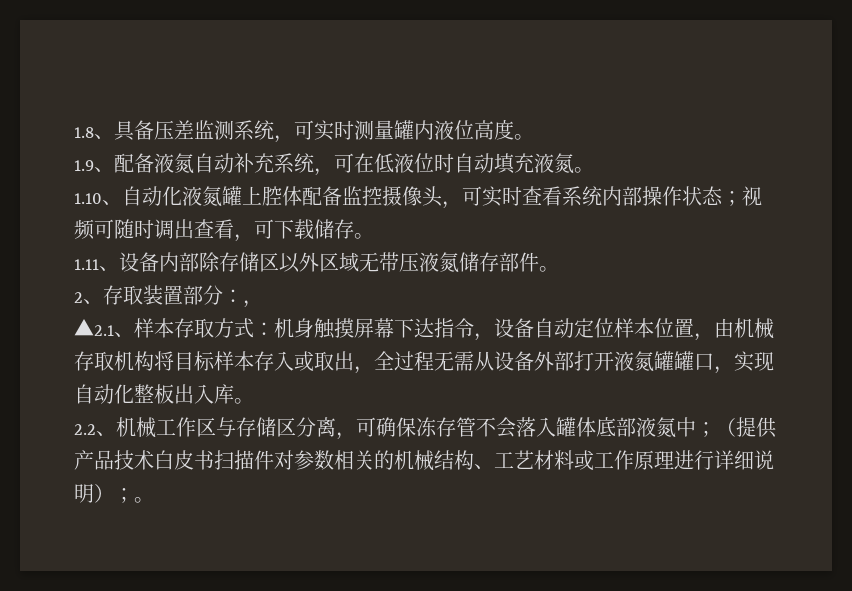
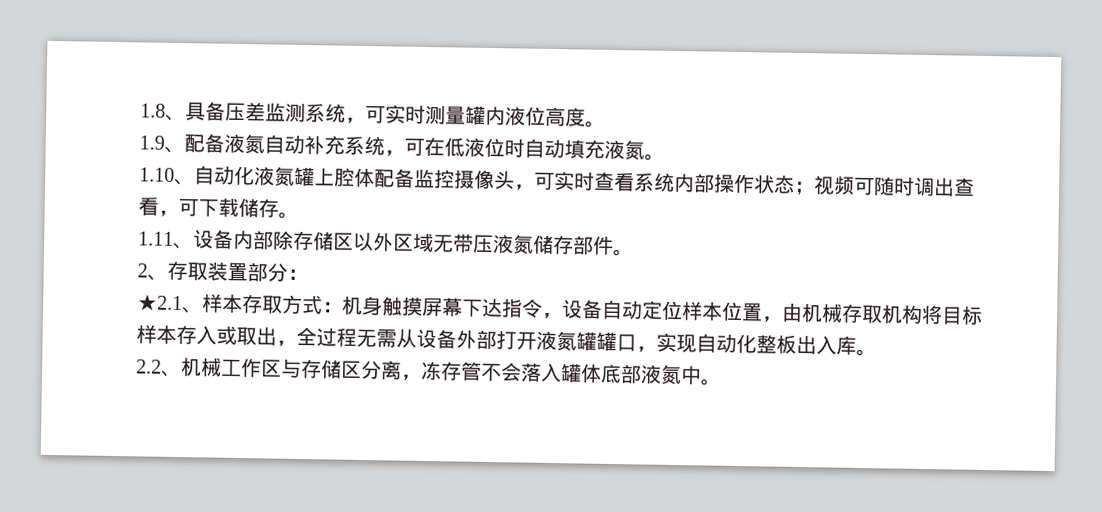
- 2、存取装置部分：，
- ▲2.1、样本存取方式：机身触摸屏幕下达指令，设备自动定位样本位置，由机械存取机构将目标样本存入或取出，全过程无需从设备外部打开液氮罐罐口，实现自动化整板出入库。
+ 2、存取装置部分：
+ ★2.1、样本存取方式：机身触摸屏幕下达指令，设备自动定位样本位置，由机械存取机构将目标样本存入或取出，全过程无需从设备外部打开液氮罐罐口，实现自动化整板出入库。
- 2.2、机械工作区与存储区分离，可确保冻存管不会落入罐体底部液氮中；（提供产品技术白皮书扫描件对参数相关的机械结构、工艺材料或工作原理进行详细说明）；。
+ 2.2、机械工作区与存储区分离，冻存管不会落入罐体底部液氮中。

